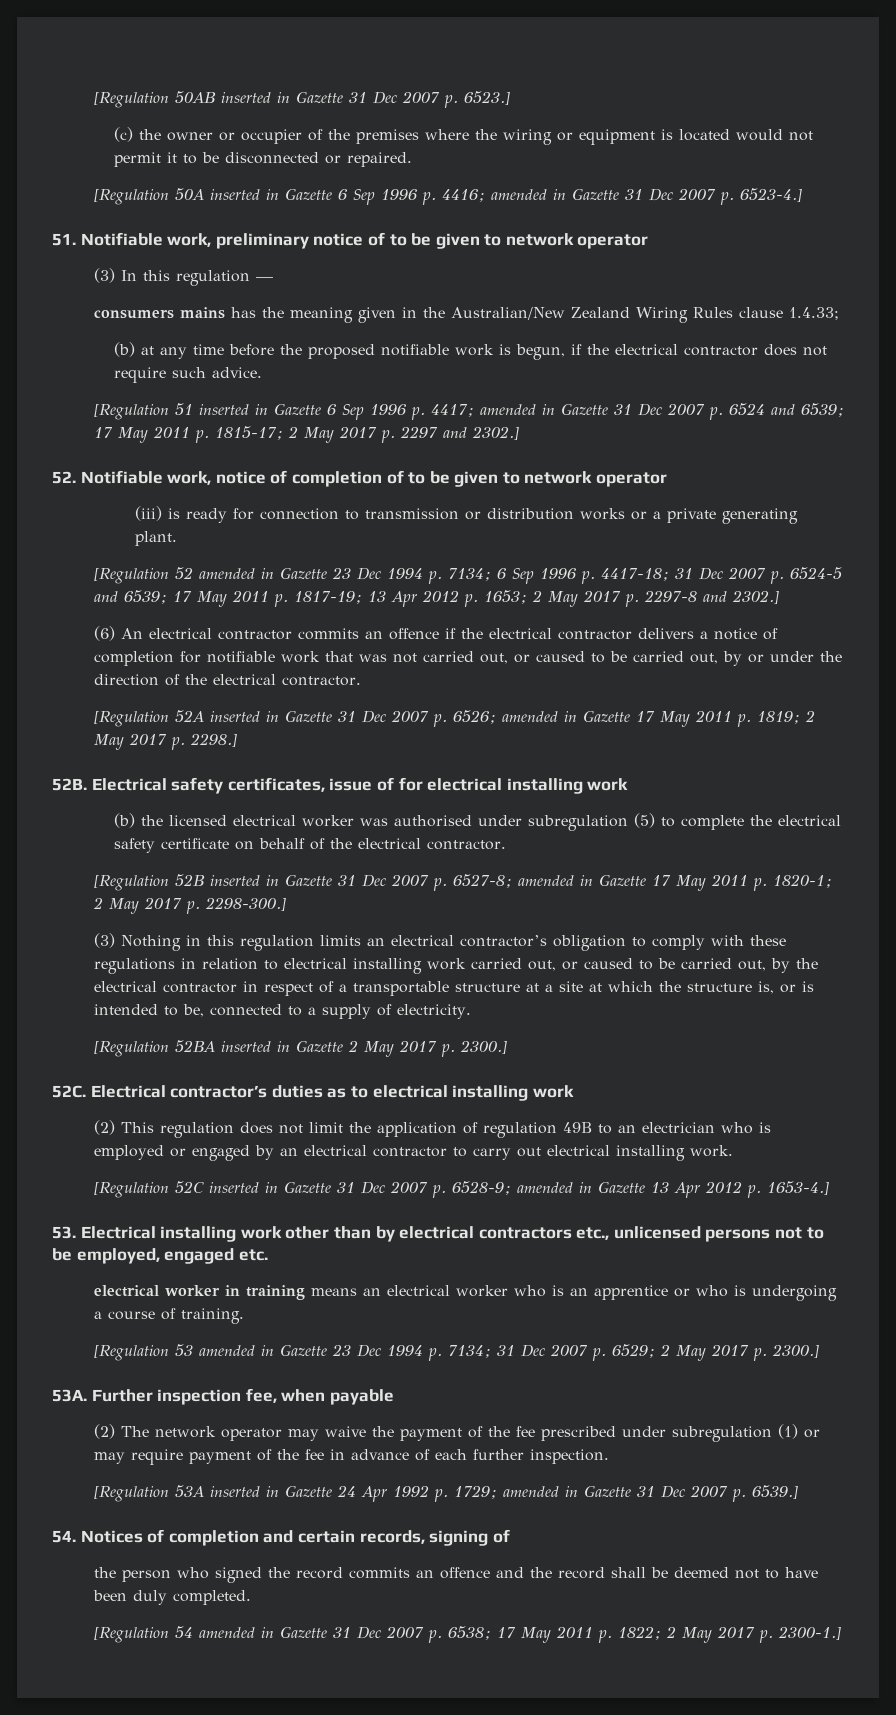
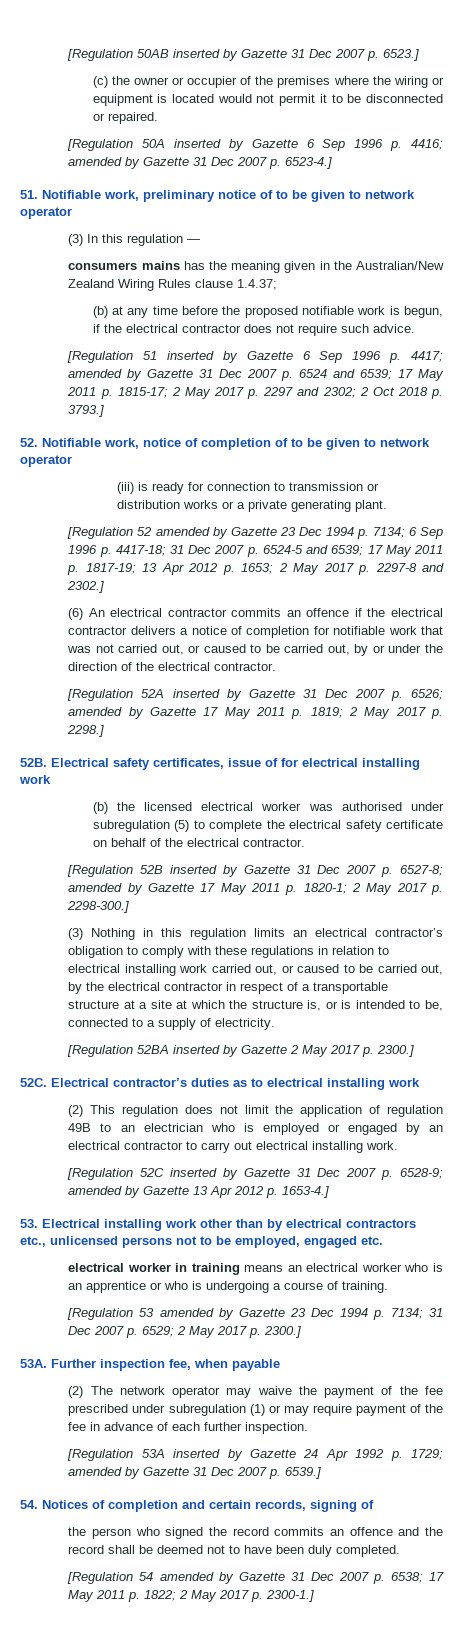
- [Regulation 50AB inserted in Gazette 31 Dec 2007 p. 6523.]
+ [Regulation 50AB inserted by Gazette 31 Dec 2007 p. 6523.]
- [Regulation 50A inserted in Gazette 6 Sep 1996 p. 4416; amended in Gazette 31 Dec 2007 p. 6523-4.]
+ [Regulation 50A inserted by Gazette 6 Sep 1996 p. 4416; amended by Gazette 31 Dec 2007 p. 6523-4.]
- consumers mains has the meaning given in the Australian/New Zealand Wiring Rules clause 1.4.33;
+ consumers mains has the meaning given in the Australian/New Zealand Wiring Rules clause 1.4.37;
- [Regulation 51 inserted in Gazette 6 Sep 1996 p. 4417; amended in Gazette 31 Dec 2007 p. 6524 and 6539; 17 May 2011 p. 1815-17; 2 May 2017 p. 2297 and 2302.]
+ [Regulation 51 inserted by Gazette 6 Sep 1996 p. 4417; amended by Gazette 31 Dec 2007 p. 6524 and 6539; 17 May 2011 p. 1815-17; 2 May 2017 p. 2297 and 2302; 2 Oct 2018 p. 3793.]
- [Regulation 52 amended in Gazette 23 Dec 1994 p. 7134; 6 Sep 1996 p. 4417-18; 31 Dec 2007 p. 6524-5 and 6539; 17 May 2011 p. 1817-19; 13 Apr 2012 p. 1653; 2 May 2017 p. 2297-8 and 2302.]
+ [Regulation 52 amended by Gazette 23 Dec 1994 p. 7134; 6 Sep 1996 p. 4417-18; 31 Dec 2007 p. 6524-5 and 6539; 17 May 2011 p. 1817-19; 13 Apr 2012 p. 1653; 2 May 2017 p. 2297-8 and 2302.]
- [Regulation 52A inserted in Gazette 31 Dec 2007 p. 6526; amended in Gazette 17 May 2011 p. 1819; 2 May 2017 p. 2298.]
+ [Regulation 52A inserted by Gazette 31 Dec 2007 p. 6526; amended by Gazette 17 May 2011 p. 1819; 2 May 2017 p. 2298.]
- [Regulation 52B inserted in Gazette 31 Dec 2007 p. 6527-8; amended in Gazette 17 May 2011 p. 1820-1; 2 May 2017 p. 2298-300.]
+ [Regulation 52B inserted by Gazette 31 Dec 2007 p. 6527-8; amended by Gazette 17 May 2011 p. 1820-1; 2 May 2017 p. 2298-300.]
- [Regulation 52BA inserted in Gazette 2 May 2017 p. 2300.]
+ [Regulation 52BA inserted by Gazette 2 May 2017 p. 2300.]
- [Regulation 52C inserted in Gazette 31 Dec 2007 p. 6528-9; amended in Gazette 13 Apr 2012 p. 1653-4.]
+ [Regulation 52C inserted by Gazette 31 Dec 2007 p. 6528-9; amended by Gazette 13 Apr 2012 p. 1653-4.]
- [Regulation 53 amended in Gazette 23 Dec 1994 p. 7134; 31 Dec 2007 p. 6529; 2 May 2017 p. 2300.]
+ [Regulation 53 amended by Gazette 23 Dec 1994 p. 7134; 31 Dec 2007 p. 6529; 2 May 2017 p. 2300.]
- [Regulation 53A inserted in Gazette 24 Apr 1992 p. 1729; amended in Gazette 31 Dec 2007 p. 6539.]
+ [Regulation 53A inserted by Gazette 24 Apr 1992 p. 1729; amended by Gazette 31 Dec 2007 p. 6539.]
- [Regulation 54 amended in Gazette 31 Dec 2007 p. 6538; 17 May 2011 p. 1822; 2 May 2017 p. 2300-1.]
+ [Regulation 54 amended by Gazette 31 Dec 2007 p. 6538; 17 May 2011 p. 1822; 2 May 2017 p. 2300-1.]

